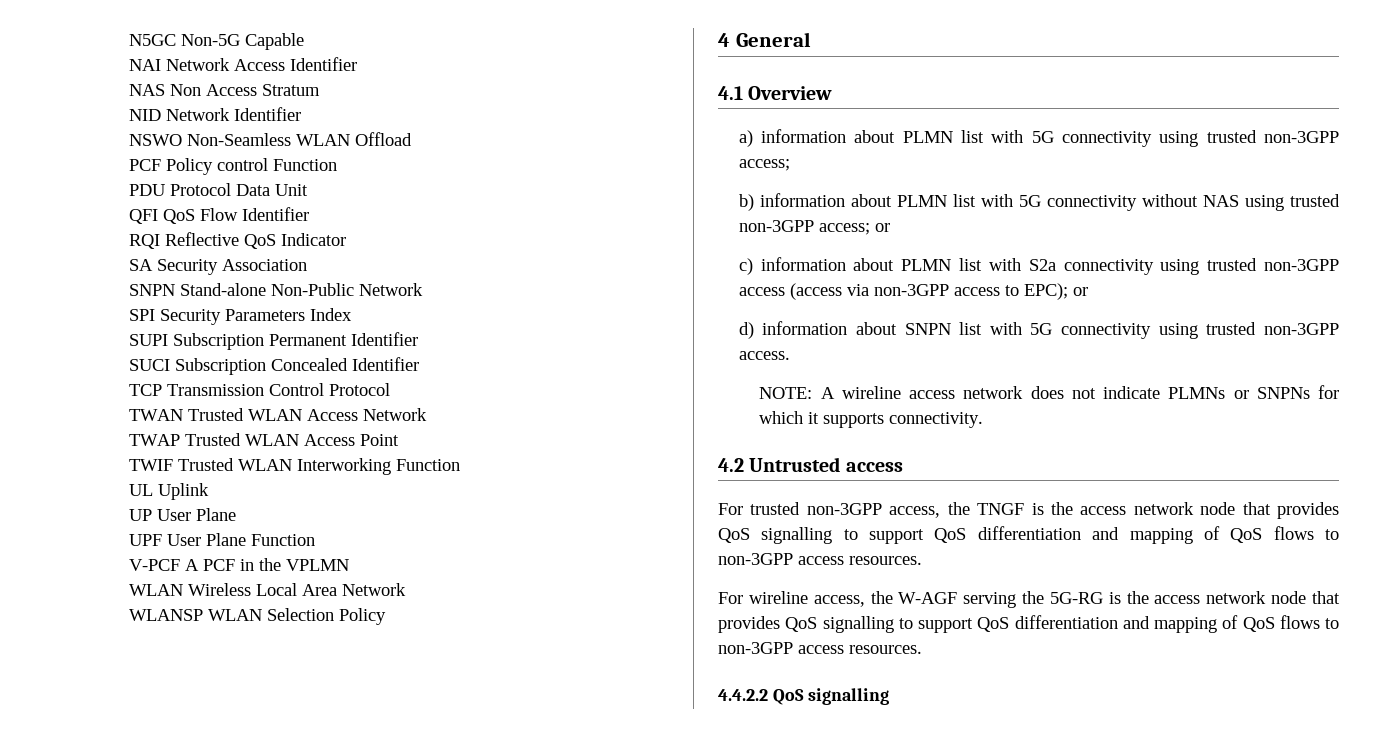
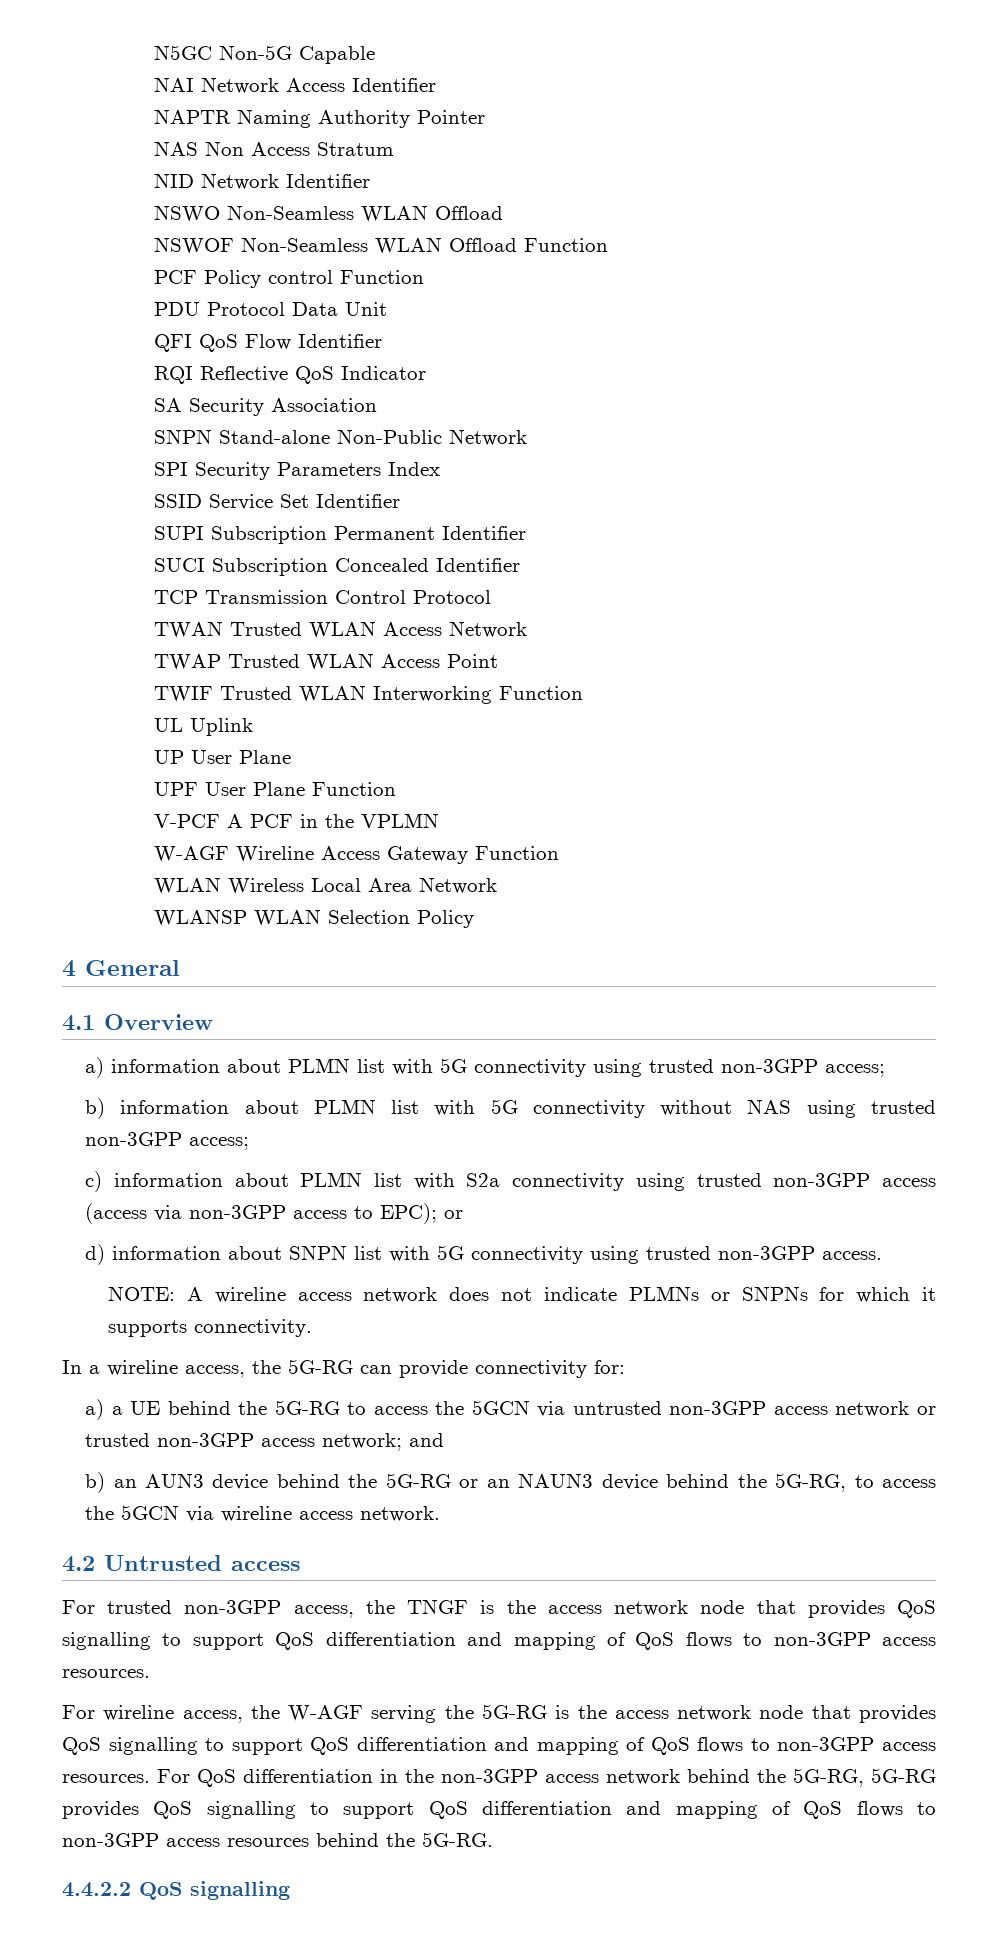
+ NAPTR Naming Authority Pointer
+ NSWOF Non-Seamless WLAN Offload Function
+ SSID Service Set Identifier
+ W-AGF Wireline Access Gateway Function
- b) information about PLMN list with 5G connectivity without NAS using trusted non-3GPP access; or
+ b) information about PLMN list with 5G connectivity without NAS using trusted non-3GPP access;
+ In a wireline access, the 5G-RG can provide connectivity for:
+ a) a UE behind the 5G-RG to access the 5GCN via untrusted non-3GPP access network or trusted non-3GPP access network; and
+ b) an AUN3 device behind the 5G-RG or an NAUN3 device behind the 5G-RG, to access the 5GCN via wireline access network.
+ For QoS differentiation in the non-3GPP access network behind the 5G-RG, 5G-RG provides QoS signalling to support QoS differentiation and mapping of QoS flows to non-3GPP access resources behind the 5G-RG.

